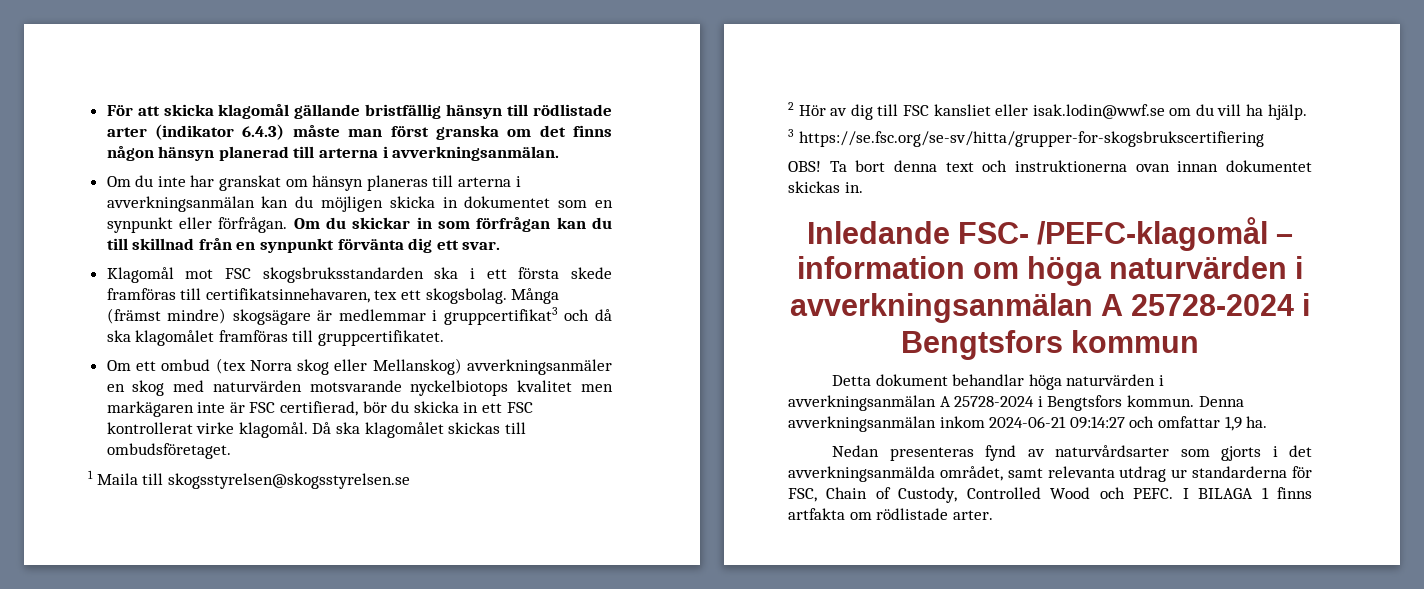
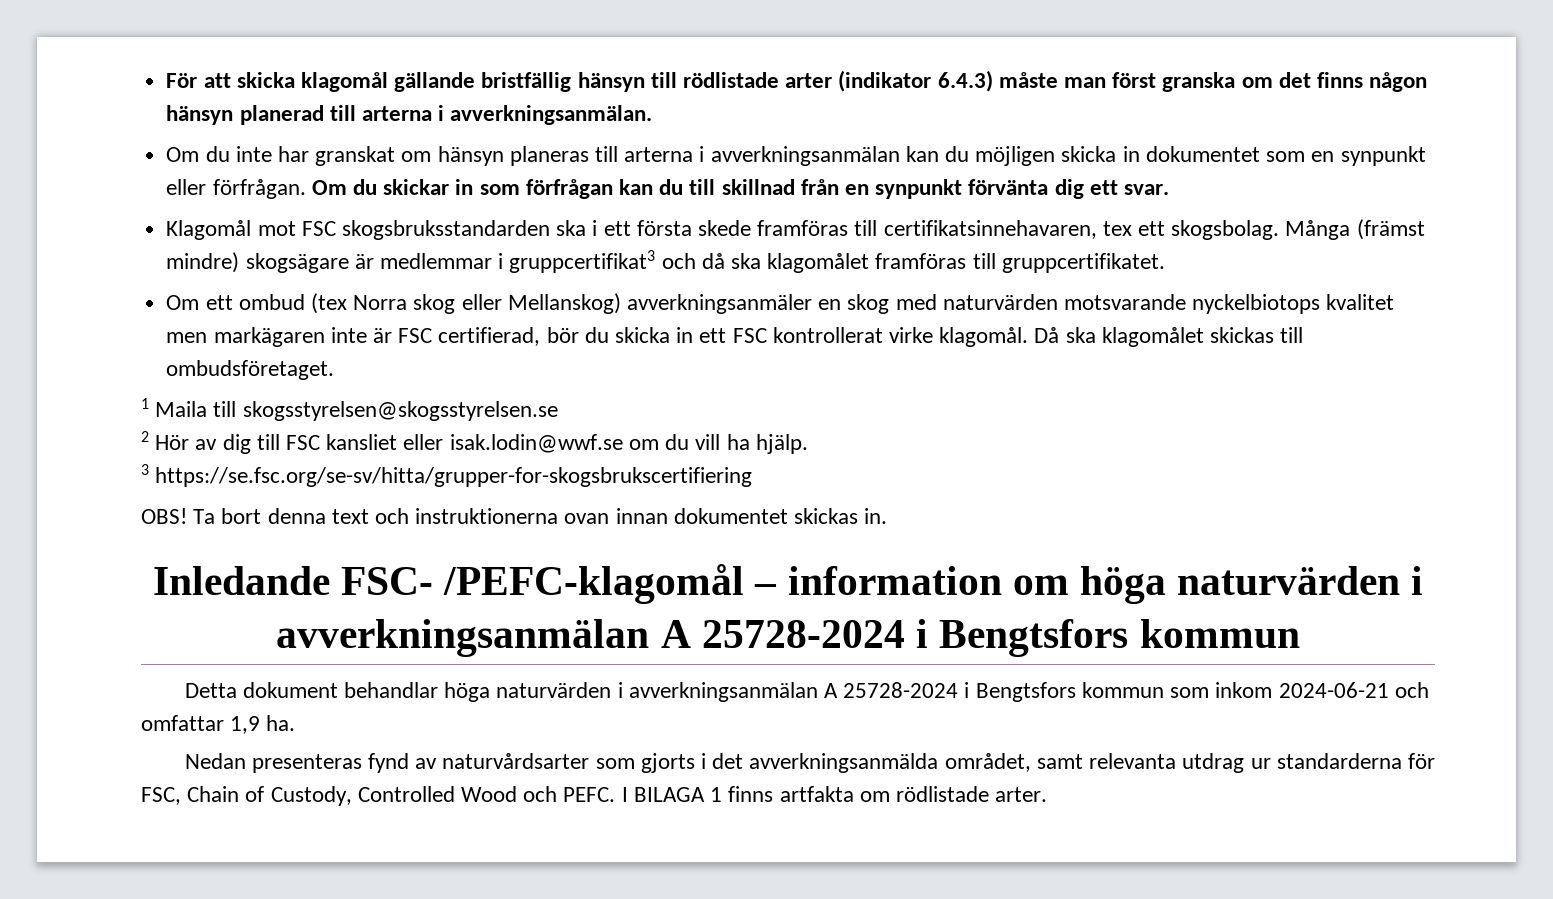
- Detta dokument behandlar höga naturvärden i avverkningsanmälan A 25728-2024 i Bengtsfors kommun. Denna avverkningsanmälan inkom 2024-06-21 09:14:27 och omfattar 1,9 ha.
+ Detta dokument behandlar höga naturvärden i avverkningsanmälan A 25728-2024 i Bengtsfors kommun som inkom 2024-06-21 och omfattar 1,9 ha.

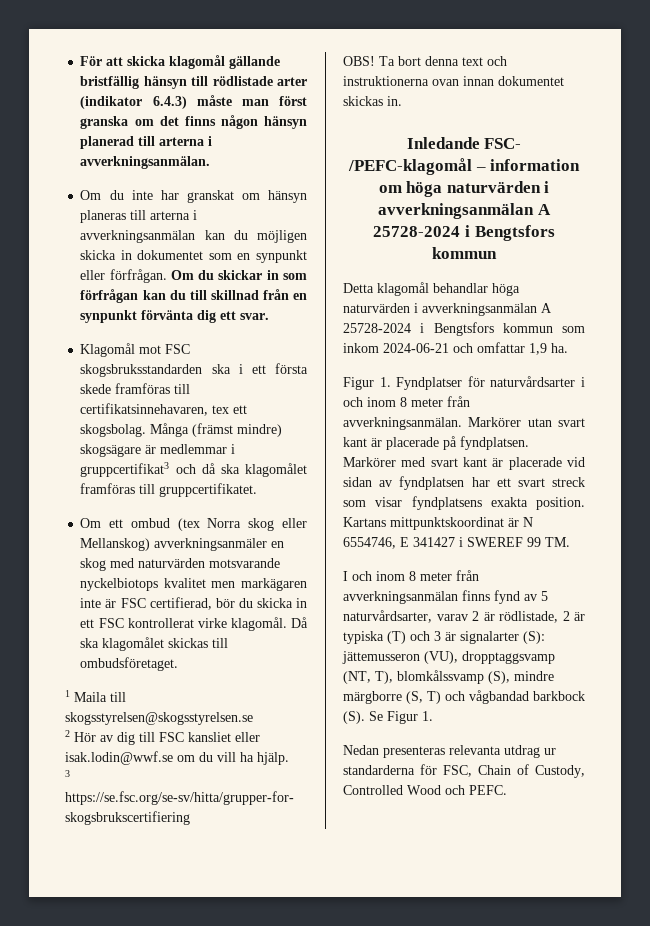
- Detta dokument behandlar höga naturvärden i avverkningsanmälan A 25728-2024 i Bengtsfors kommun som inkom 2024-06-21 och omfattar 1,9 ha.
+ Detta klagomål behandlar höga naturvärden i avverkningsanmälan A 25728-2024 i Bengtsfors kommun som inkom 2024-06-21 och omfattar 1,9 ha.
- Nedan presenteras fynd av naturvårdsarter som gjorts i det avverkningsanmälda området, samt relevanta utdrag ur standarderna för FSC, Chain of Custody, Controlled Wood och PEFC. I BILAGA 1 finns artfakta om rödlistade arter.
+ Figur 1. Fyndplatser för naturvårdsarter i och inom 8 meter från avverkningsanmälan. Markörer utan svart kant är placerade på fyndplatsen. Markörer med svart kant är placerade vid sidan av fyndplatsen har ett svart streck som visar fyndplatsens exakta position. Kartans mittpunktskoordinat är N 6554746, E 341427 i SWEREF 99 TM.
+ I och inom 8 meter från avverkningsanmälan finns fynd av 5 naturvårdsarter, varav 2 är rödlistade, 2 är typiska (T) och 3 är signalarter (S): jättemusseron (VU), dropptaggsvamp (NT, T), blomkålssvamp (S), mindre märgborre (S, T) och vågbandad barkbock (S). Se Figur 1.
+ Nedan presenteras relevanta utdrag ur standarderna för FSC, Chain of Custody, Controlled Wood och PEFC.

